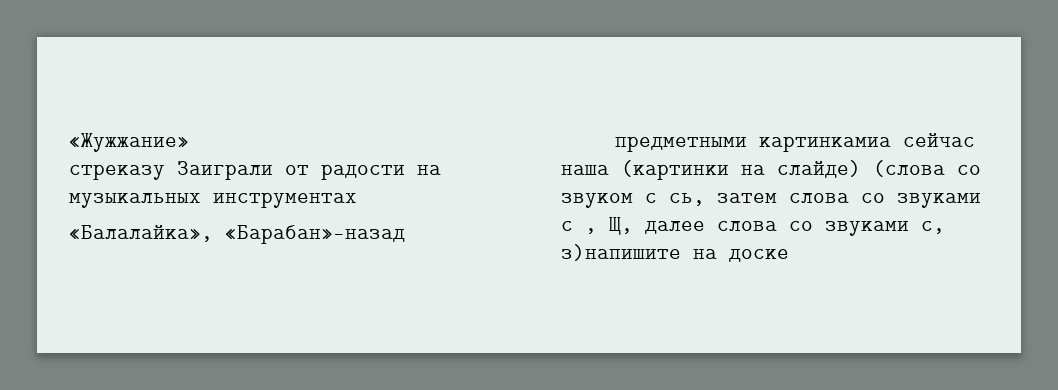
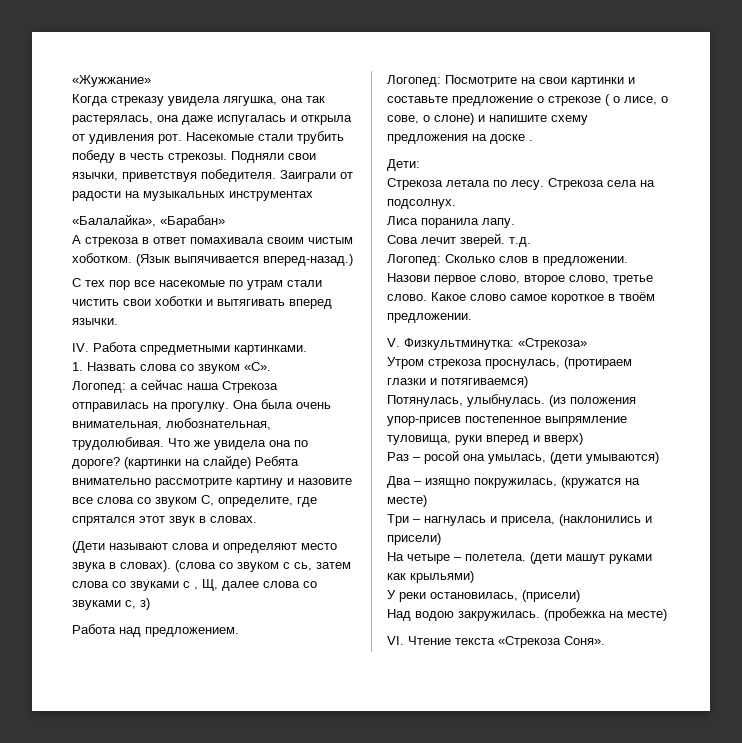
- стреказу Заиграли от радости на музыкальных инструментах
+ Когда стреказу увидела лягушка, она так растерялась, она даже испугалась и открыла от удивления рот. Насекомые стали трубить победу в честь стрекозы. Подняли свои язычки, приветствуя победителя. Заиграли от радости на музыкальных инструментах
- «Балалайка», «Барабан»-назад
- предметными картинкамиа сейчас наша (картинки на слайде) (слова со звуком с сь, затем слова со звуками с , Щ, далее слова со звуками с, з)напишите на доске
+ «Балалайка», «Барабан»
+ А стрекоза в ответ помахивала своим чистым хоботком. (Язык выпячивается вперед-назад.)
+ С тех пор все насекомые по утрам стали чистить свои хоботки и вытягивать вперед язычки.
+ IV. Работа спредметными картинками.
+ 1. Назвать слова со звуком «С».
+ Логопед: а сейчас наша Стрекоза отправилась на прогулку. Она была очень внимательная, любознательная, трудолюбивая. Что же увидела она по дороге? (картинки на слайде) Ребята внимательно рассмотрите картину и назовите все слова со звуком С, определите, где спрятался этот звук в словах.
+ (Дети называют слова и определяют место звука в словах). (слова со звуком с сь, затем слова со звуками с , Щ, далее слова со звуками с, з)
+ Работа над предложением.
+ Логопед: Посмотрите на свои картинки и составьте предложение о стрекозе ( о лисе, о сове, о слоне) и напишите схему предложения на доске .
+ Дети:
+ Стрекоза летала по лесу. Стрекоза села на подсолнух.
+ Лиса поранила лапу.
+ Сова лечит зверей. т.д.
+ Логопед: Сколько слов в предложении. Назови первое слово, второе слово, третье слово. Какое слово самое короткое в твоём предложении.
+ V. Физкультминутка: «Стрекоза»
+ Утром стрекоза проснулась, (протираем глазки и потягиваемся)
+ Потянулась, улыбнулась. (из положения упор-присев постепенное выпрямление туловища, руки вперед и вверх)
+ Раз – росой она умылась, (дети умываются)
+ Два – изящно покружилась, (кружатся на месте)
+ Три – нагнулась и присела, (наклонились и присели)
+ На четыре – полетела. (дети машут руками как крыльями)
+ У реки остановилась, (присели)
+ Над водою закружилась. (пробежка на месте)
+ VI. Чтение текста «Стрекоза Соня».

